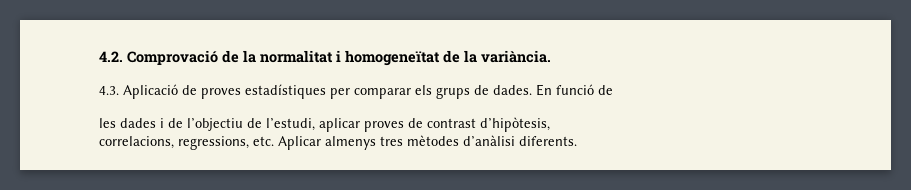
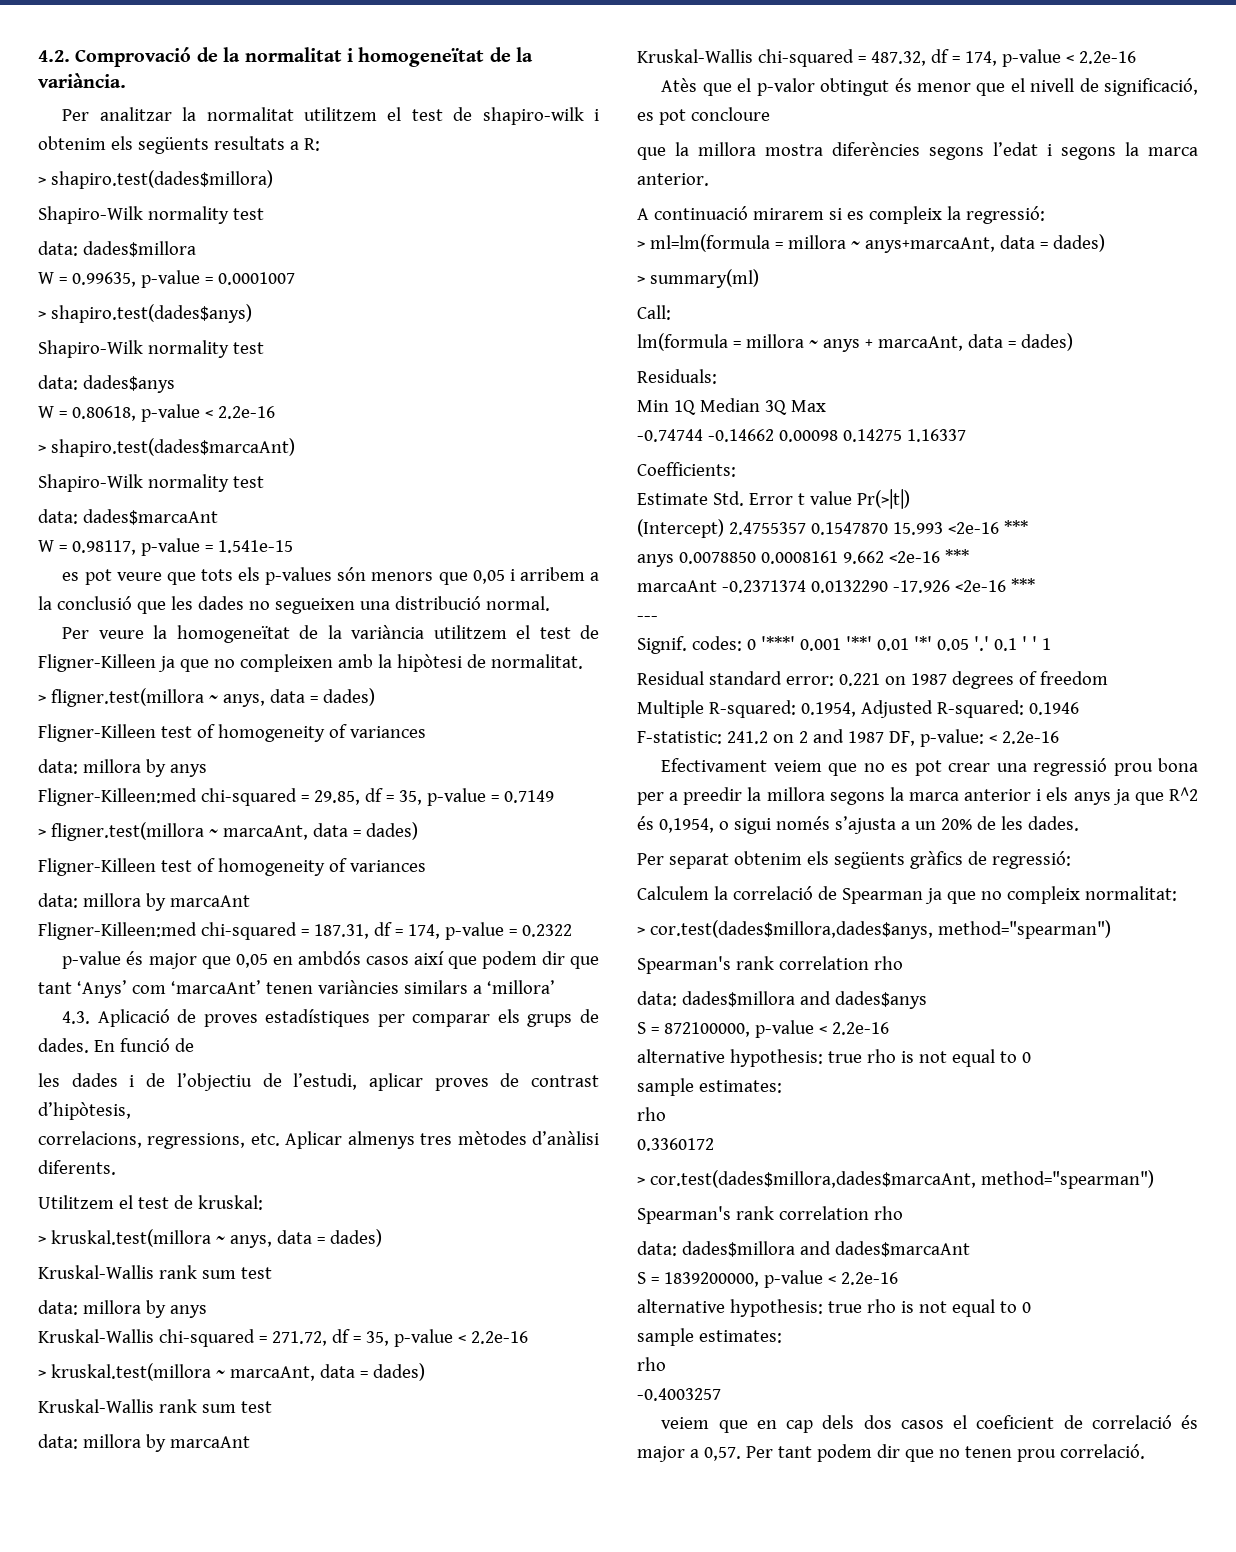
+ Per analitzar la normalitat utilitzem el test de shapiro-wilk i obtenim els següents resultats a R:
+ > shapiro.test(dades$millora)
+ Shapiro-Wilk normality test
+ data: dades$millora
+ W = 0.99635, p-value = 0.0001007
+ > shapiro.test(dades$anys)
+ Shapiro-Wilk normality test
+ data: dades$anys
+ W = 0.80618, p-value < 2.2e-16
+ > shapiro.test(dades$marcaAnt)
+ Shapiro-Wilk normality test
+ data: dades$marcaAnt
+ W = 0.98117, p-value = 1.541e-15
+ es pot veure que tots els p-values són menors que 0,05 i arribem a la conclusió que les dades no segueixen una distribució normal.
+ Per veure la homogeneïtat de la variància utilitzem el test de Fligner-Killeen ja que no compleixen amb la hipòtesi de normalitat.
+ > fligner.test(millora ~ anys, data = dades)
+ Fligner-Killeen test of homogeneity of variances
+ data: millora by anys
+ Fligner-Killeen:med chi-squared = 29.85, df = 35, p-value = 0.7149
+ > fligner.test(millora ~ marcaAnt, data = dades)
+ Fligner-Killeen test of homogeneity of variances
+ data: millora by marcaAnt
+ Fligner-Killeen:med chi-squared = 187.31, df = 174, p-value = 0.2322
+ p-value és major que 0,05 en ambdós casos així que podem dir que tant ‘Anys’ com ‘marcaAnt’ tenen variàncies similars a ‘millora’
+ Utilitzem el test de kruskal:
+ > kruskal.test(millora ~ anys, data = dades)
+ Kruskal-Wallis rank sum test
+ data: millora by anys
+ Kruskal-Wallis chi-squared = 271.72, df = 35, p-value < 2.2e-16
+ > kruskal.test(millora ~ marcaAnt, data = dades)
+ Kruskal-Wallis rank sum test
+ data: millora by marcaAnt
+ Kruskal-Wallis chi-squared = 487.32, df = 174, p-value < 2.2e-16
+ Atès que el p-valor obtingut és menor que el nivell de significació, es pot concloure
+ que la millora mostra diferències segons l’edat i segons la marca anterior.
+ A continuació mirarem si es compleix la regressió:
+ > ml=lm(formula = millora ~ anys+marcaAnt, data = dades)
+ > summary(ml)
+ Call:
+ lm(formula = millora ~ anys + marcaAnt, data = dades)
+ Residuals:
+ Min 1Q Median 3Q Max
+ -0.74744 -0.14662 0.00098 0.14275 1.16337
+ Coefficients:
+ Estimate Std. Error t value Pr(>|t|)
+ (Intercept) 2.4755357 0.1547870 15.993 <2e-16 ***
+ anys 0.0078850 0.0008161 9.662 <2e-16 ***
+ marcaAnt -0.2371374 0.0132290 -17.926 <2e-16 ***
+ ---
+ Signif. codes: 0 '***' 0.001 '**' 0.01 '*' 0.05 '.' 0.1 ' ' 1
+ Residual standard error: 0.221 on 1987 degrees of freedom
+ Multiple R-squared: 0.1954, Adjusted R-squared: 0.1946
+ F-statistic: 241.2 on 2 and 1987 DF, p-value: < 2.2e-16
+ Efectivament veiem que no es pot crear una regressió prou bona per a preedir la millora segons la marca anterior i els anys ja que R^2 és 0,1954, o sigui només s’ajusta a un 20% de les dades.
+ Per separat obtenim els següents gràfics de regressió:
+ Calculem la correlació de Spearman ja que no compleix normalitat:
+ > cor.test(dades$millora,dades$anys, method="spearman")
+ Spearman's rank correlation rho
+ data: dades$millora and dades$anys
+ S = 872100000, p-value < 2.2e-16
+ alternative hypothesis: true rho is not equal to 0
+ sample estimates:
+ rho
+ 0.3360172
+ > cor.test(dades$millora,dades$marcaAnt, method="spearman")
+ Spearman's rank correlation rho
+ data: dades$millora and dades$marcaAnt
+ S = 1839200000, p-value < 2.2e-16
+ alternative hypothesis: true rho is not equal to 0
+ sample estimates:
+ rho
+ -0.4003257
+ veiem que en cap dels dos casos el coeficient de correlació és major a 0,57. Per tant podem dir que no tenen prou correlació.

